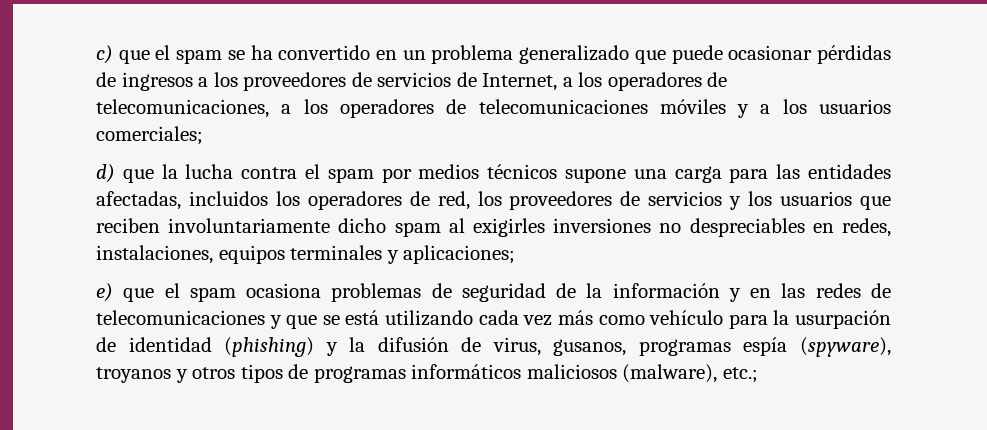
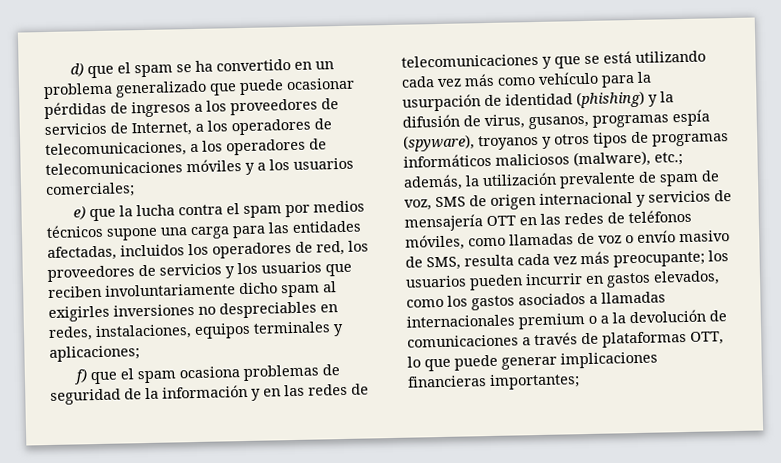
- c) que el spam se ha convertido en un problema generalizado que puede ocasionar pérdidas de ingresos a los proveedores de servicios de Internet, a los operadores de telecomunicaciones, a los operadores de telecomunicaciones móviles y a los usuarios comerciales;
+ d) que el spam se ha convertido en un problema generalizado que puede ocasionar pérdidas de ingresos a los proveedores de servicios de Internet, a los operadores de telecomunicaciones, a los operadores de telecomunicaciones móviles y a los usuarios comerciales;
- d) que la lucha contra el spam por medios técnicos supone una carga para las entidades afectadas, incluidos los operadores de red, los proveedores de servicios y los usuarios que reciben involuntariamente dicho spam al exigirles inversiones no despreciables en redes, instalaciones, equipos terminales y aplicaciones;
+ e) que la lucha contra el spam por medios técnicos supone una carga para las entidades afectadas, incluidos los operadores de red, los proveedores de servicios y los usuarios que reciben involuntariamente dicho spam al exigirles inversiones no despreciables en redes, instalaciones, equipos terminales y aplicaciones;
- e) que el spam ocasiona problemas de seguridad de la información y en las redes de telecomunicaciones y que se está utilizando cada vez más como vehículo para la usurpación de identidad (phishing) y la difusión de virus, gusanos, programas espía (spyware), troyanos y otros tipos de programas informáticos maliciosos (malware), etc.;
+ f) que el spam ocasiona problemas de seguridad de la información y en las redes de telecomunicaciones y que se está utilizando cada vez más como vehículo para la usurpación de identidad (phishing) y la difusión de virus, gusanos, programas espía (spyware), troyanos y otros tipos de programas informáticos maliciosos (malware), etc.; además, la utilización prevalente de spam de voz, SMS de origen internacional y servicios de mensajería OTT en las redes de teléfonos móviles, como llamadas de voz o envío masivo de SMS, resulta cada vez más preocupante; los usuarios pueden incurrir en gastos elevados, como los gastos asociados a llamadas internacionales premium o a la devolución de comunicaciones a través de plataformas OTT, lo que puede generar implicaciones financieras importantes;

